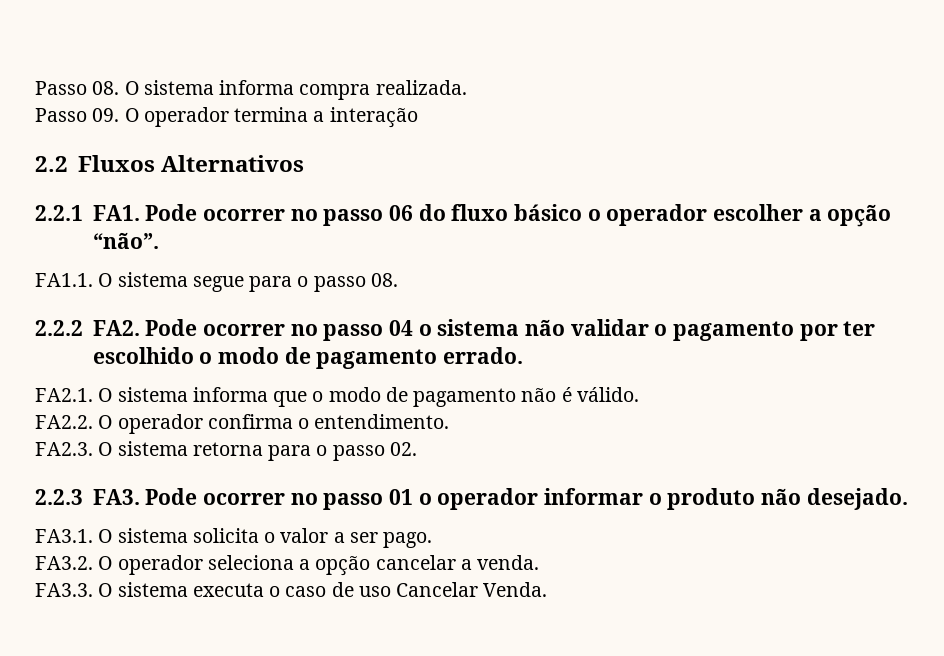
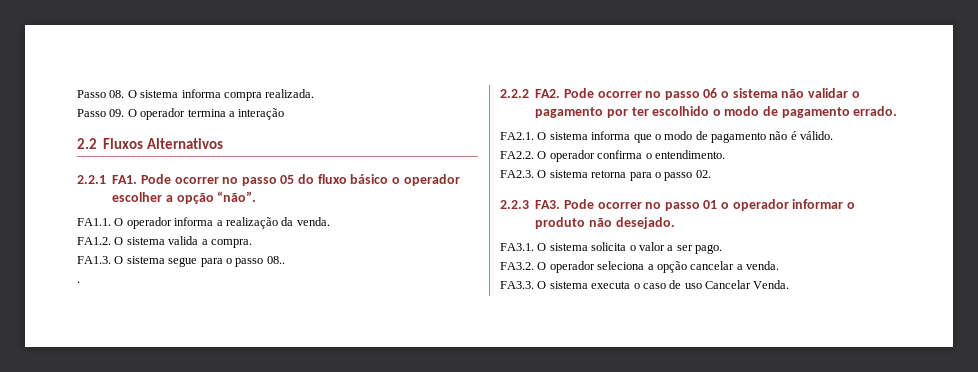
- 2.2.1 FA1. Pode ocorrer no passo 06 do fluxo básico o operador escolher a opção “não”.
+ 2.2.1 FA1. Pode ocorrer no passo 05 do fluxo básico o operador escolher a opção “não”.
- FA1.1. O sistema segue para o passo 08.
+ FA1.1. O operador informa a realização da venda.
+ FA1.2. O sistema valida a compra.
+ FA1.3. O sistema segue para o passo 08..
+ .
- 2.2.2 FA2. Pode ocorrer no passo 04 o sistema não validar o pagamento por ter escolhido o modo de pagamento errado.
+ 2.2.2 FA2. Pode ocorrer no passo 06 o sistema não validar o pagamento por ter escolhido o modo de pagamento errado.

